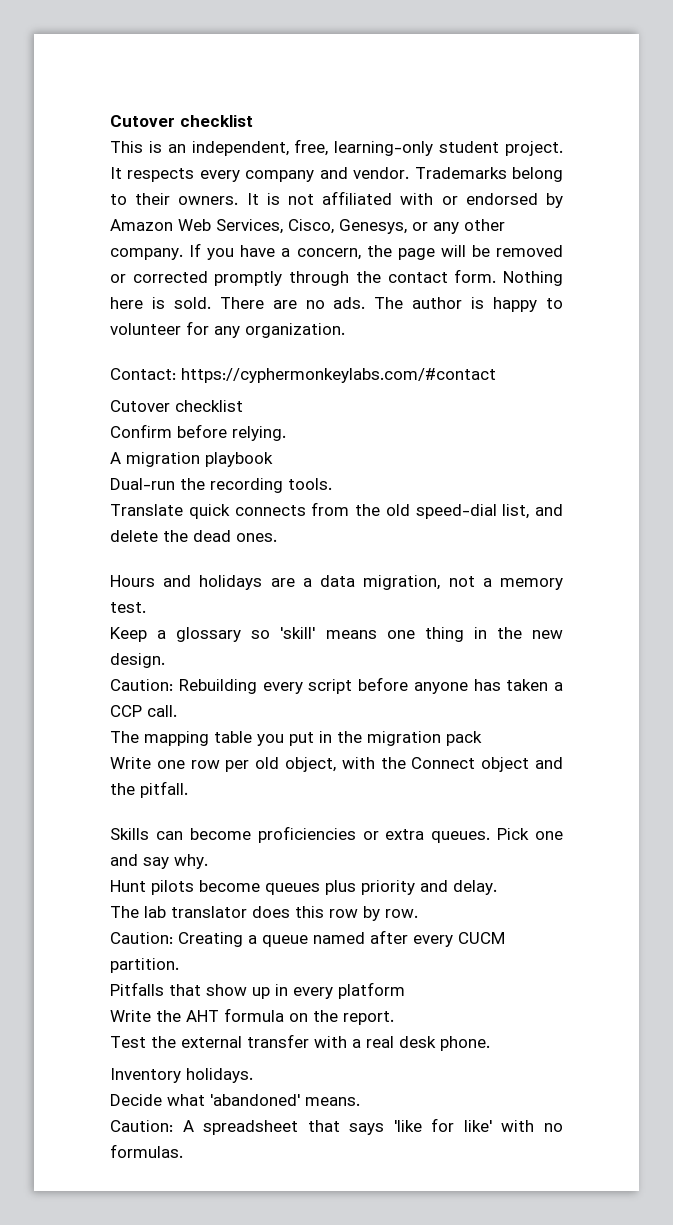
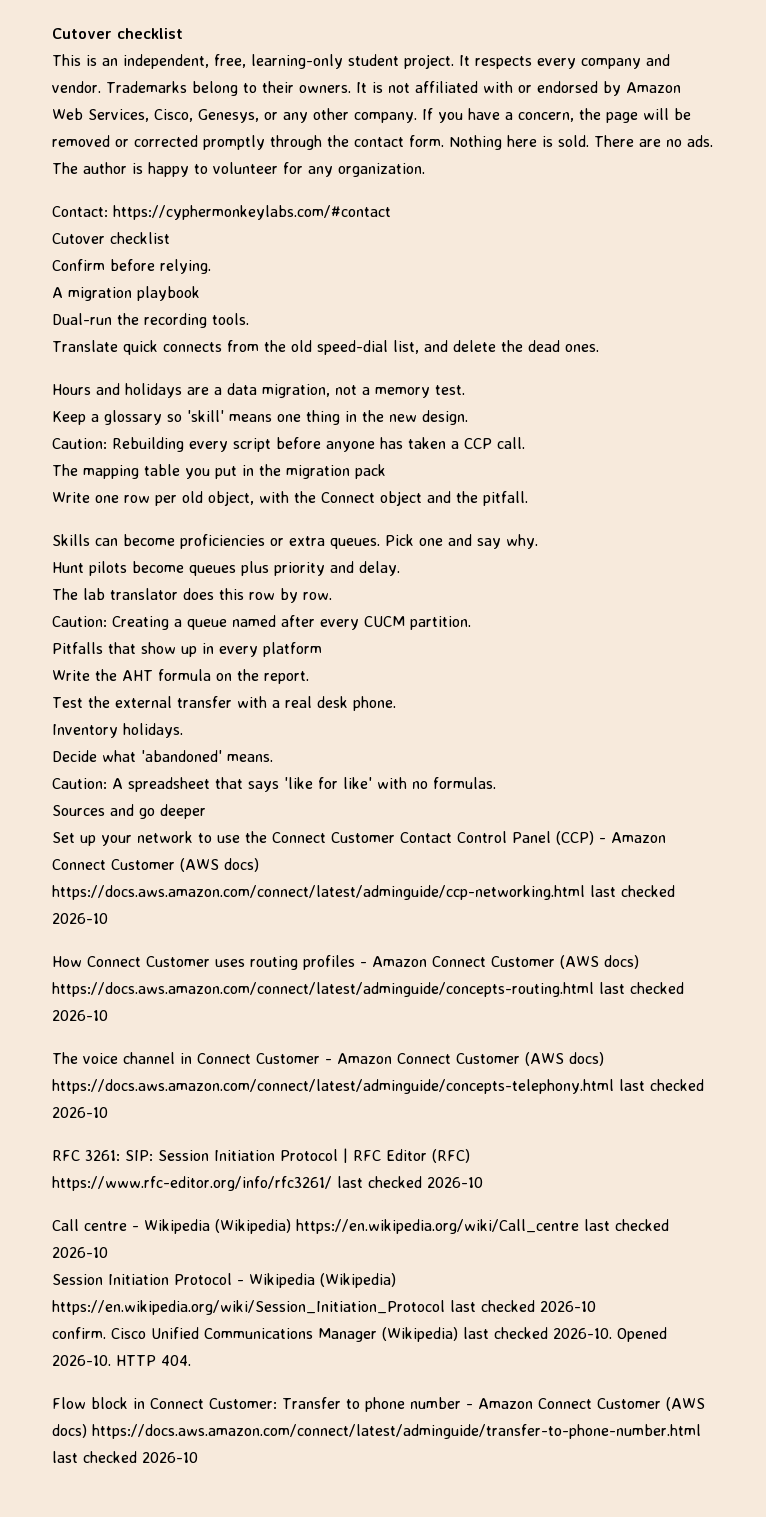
+ Sources and go deeper
+ Set up your network to use the Connect Customer Contact Control Panel (CCP) - Amazon Connect Customer (AWS docs) https://docs.aws.amazon.com/connect/latest/adminguide/ccp-networking.html last checked 2026-10
+ How Connect Customer uses routing profiles - Amazon Connect Customer (AWS docs) https://docs.aws.amazon.com/connect/latest/adminguide/concepts-routing.html last checked 2026-10
+ The voice channel in Connect Customer - Amazon Connect Customer (AWS docs) https://docs.aws.amazon.com/connect/latest/adminguide/concepts-telephony.html last checked 2026-10
+ RFC 3261: SIP: Session Initiation Protocol | RFC Editor (RFC) https://www.rfc-editor.org/info/rfc3261/ last checked 2026-10
+ Call centre - Wikipedia (Wikipedia) https://en.wikipedia.org/wiki/Call_centre last checked 2026-10
+ Session Initiation Protocol - Wikipedia (Wikipedia) https://en.wikipedia.org/wiki/Session_Initiation_Protocol last checked 2026-10
+ confirm. Cisco Unified Communications Manager (Wikipedia) last checked 2026-10. Opened 2026-10. HTTP 404.
+ Flow block in Connect Customer: Transfer to phone number - Amazon Connect Customer (AWS docs) https://docs.aws.amazon.com/connect/latest/adminguide/transfer-to-phone-number.html last checked 2026-10

